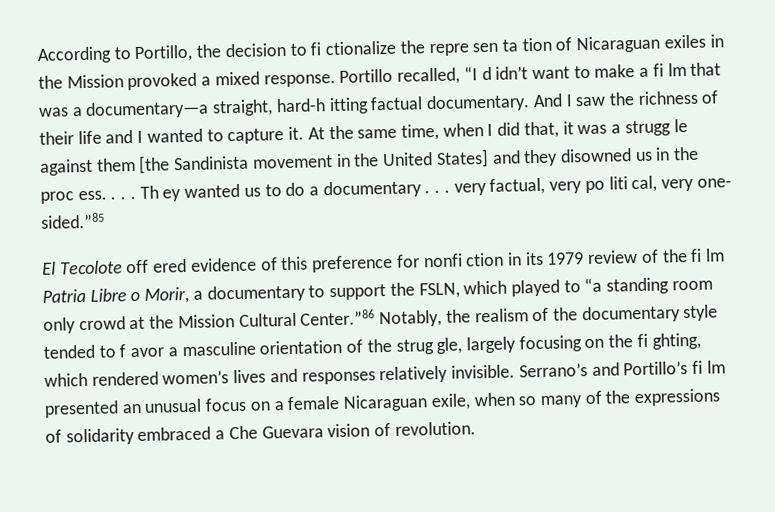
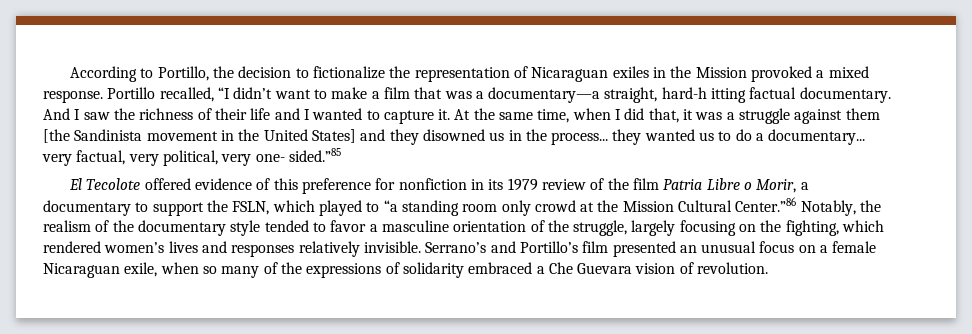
- According to Portillo, the decision to fi ctionalize the repre sen ta tion of Nicaraguan exiles in the Mission provoked a mixed response.
+ According to Portillo, the decision to fictionalize the representation of Nicaraguan exiles in the Mission provoked a mixed response.
- Portillo recalled, “I d idn’t want to make a fi lm that was a documentary—a straight, hard-h itting factual documentary.
+ Portillo recalled, “I didn’t want to make a film that was a documentary—a straight, hard-h itting factual documentary.
- At the same time, when I did that, it was a strugg le against them [the Sandinista movement in the United States] and they disowned us in the proc ess. . . . Th ey wanted us to do a documentary . . . very factual, very po liti cal, very one- sided.”85
+ At the same time, when I did that, it was a struggle against them [the Sandinista movement in the United States] and they disowned us in the process... they wanted us to do a documentary... very factual, very political, very one- sided.”85
- El Tecolote off ered evidence of this preference for nonfi ction in its 1979 review of the fi lm Patria Libre o Morir, a documentary to support the FSLN, which played to “a standing room only crowd at the Mission Cultural Center.”86 Notably, the realism of the documentary style tended to f avor a masculine orientation of the strug gle, largely focusing on the fi ghting, which rendered women’s lives and responses relatively invisible.
+ El Tecolote offered evidence of this preference for nonfiction in its 1979 review of the film Patria Libre o Morir, a documentary to support the FSLN, which played to “a standing room only crowd at the Mission Cultural Center.”86 Notably, the realism of the documentary style tended to favor a masculine orientation of the struggle, largely focusing on the fighting, which rendered women’s lives and responses relatively invisible.
- Serrano’s and Portillo’s fi lm presented an unusual focus on a female Nicaraguan exile, when so many of the expressions of solidarity embraced a Che Guevara vision of revolution.
+ Serrano’s and Portillo’s film presented an unusual focus on a female Nicaraguan exile, when so many of the expressions of solidarity embraced a Che Guevara vision of revolution.

